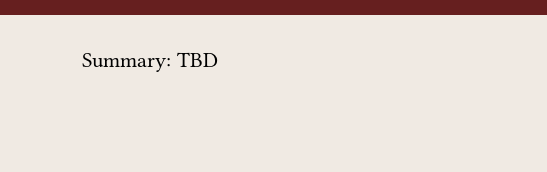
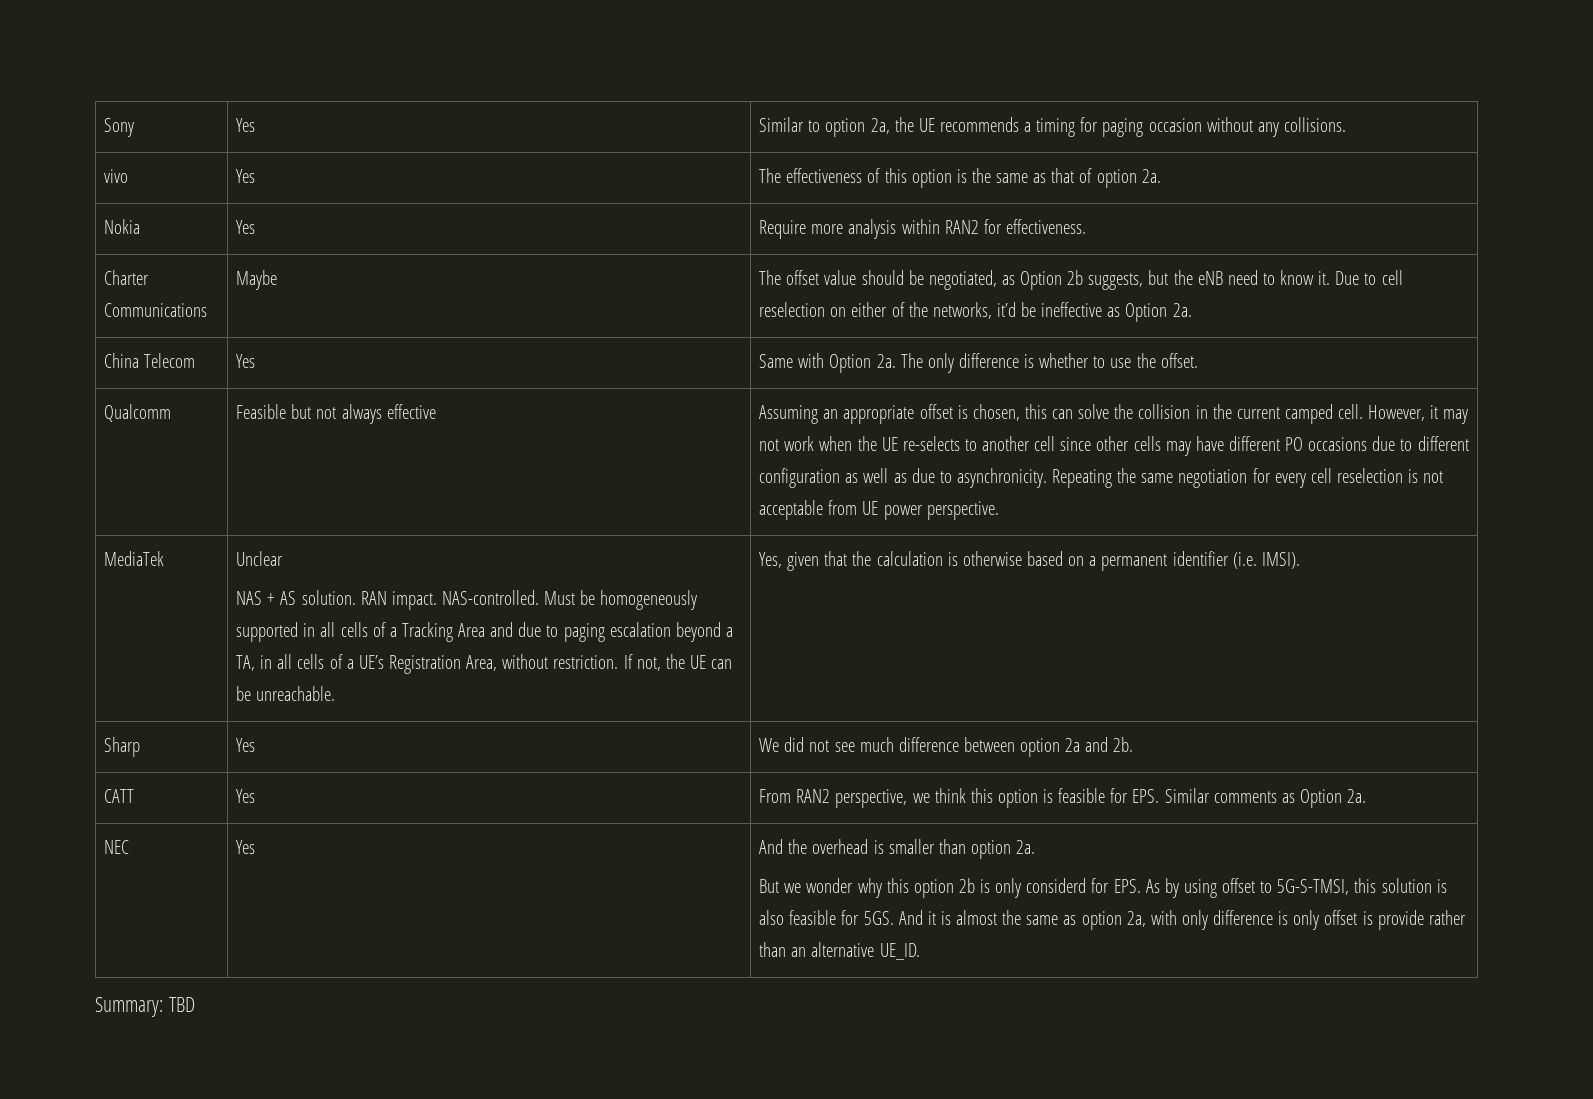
+ Sony | Yes | Similar to option 2a, the UE recommends a timing for paging occasion without any collisions.
+ vivo | Yes | The effectiveness of this option is the same as that of option 2a.
+ Nokia | Yes | Require more analysis within RAN2 for effectiveness.
+ Charter Communications | Maybe | The offset value should be negotiated, as Option 2b suggests, but the eNB need to know it. Due to cell reselection on either of the networks, it’d be ineffective as Option 2a.
+ China Telecom | Yes | Same with Option 2a. The only difference is whether to use the offset.
+ Qualcomm | Feasible but not always effective | Assuming an appropriate offset is chosen, this can solve the collision in the current camped cell. However, it may not work when the UE re-selects to another cell since other cells may have different PO occasions due to different configuration as well as due to asynchronicity. Repeating the same negotiation for every cell reselection is not acceptable from UE power perspective.
+ MediaTek | Unclear
+ NAS + AS solution. RAN impact. NAS-controlled. Must be homogeneously supported in all cells of a Tracking Area and due to paging escalation beyond a TA, in all cells of a UE’s Registration Area, without restriction. If not, the UE can be unreachable. | Yes, given that the calculation is otherwise based on a permanent identifier (i.e. IMSI).
+ Sharp | Yes | We did not see much difference between option 2a and 2b.
+ CATT | Yes | From RAN2 perspective, we think this option is feasible for EPS. Similar comments as Option 2a.
+ NEC | Yes | And the overhead is smaller than option 2a.
+ But we wonder why this option 2b is only considerd for EPS. As by using offset to 5G-S-TMSI, this solution is also feasible for 5GS. And it is almost the same as option 2a, with only difference is only offset is provide rather than an alternative UE_ID.

